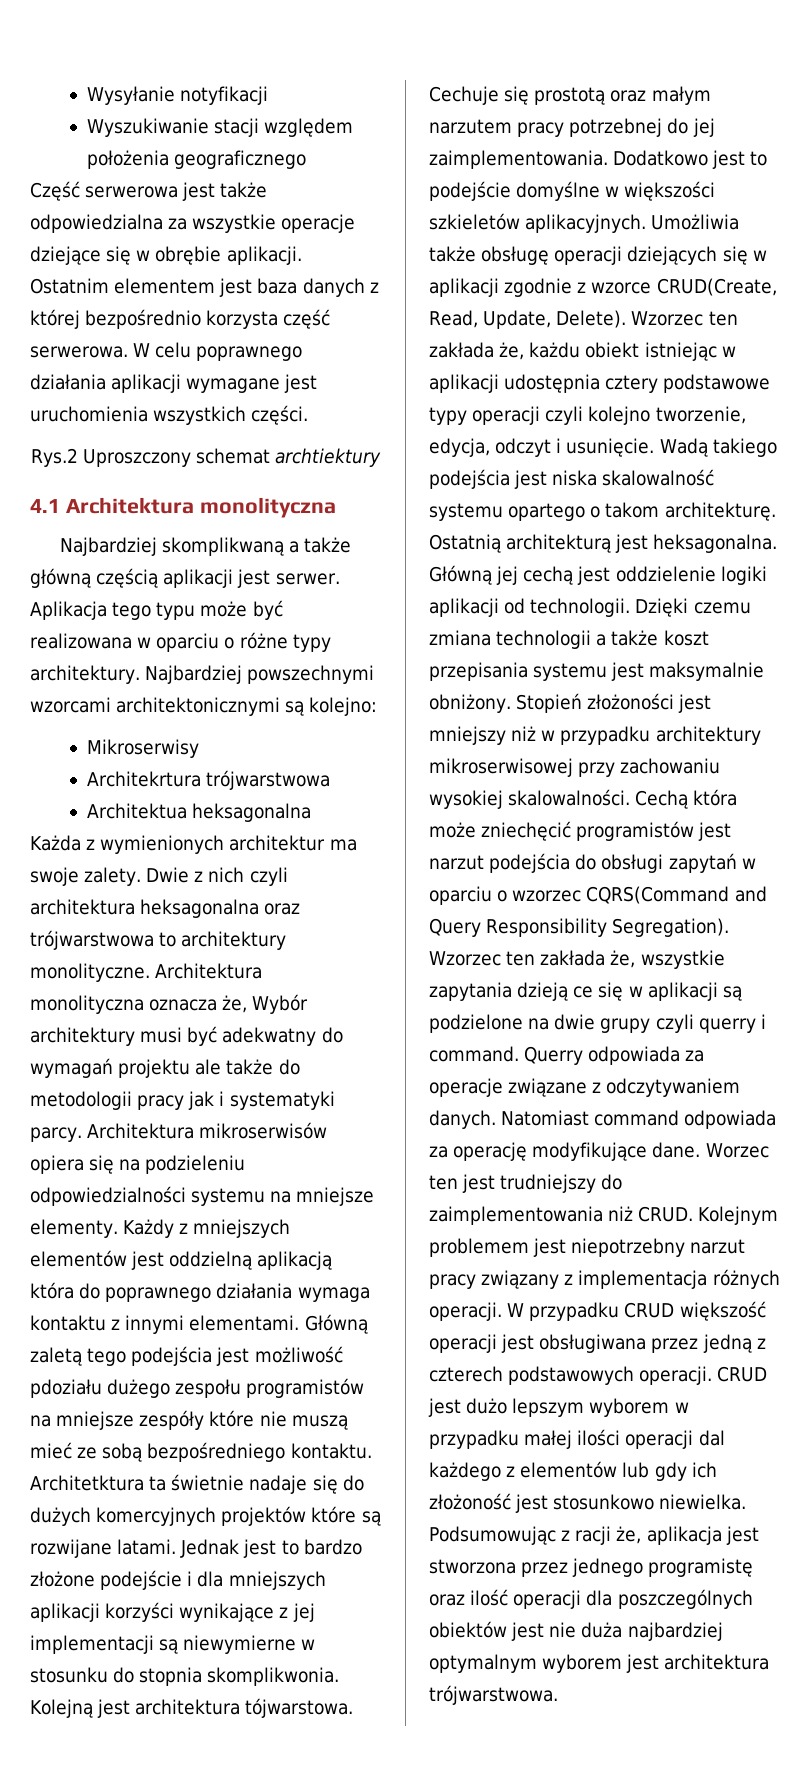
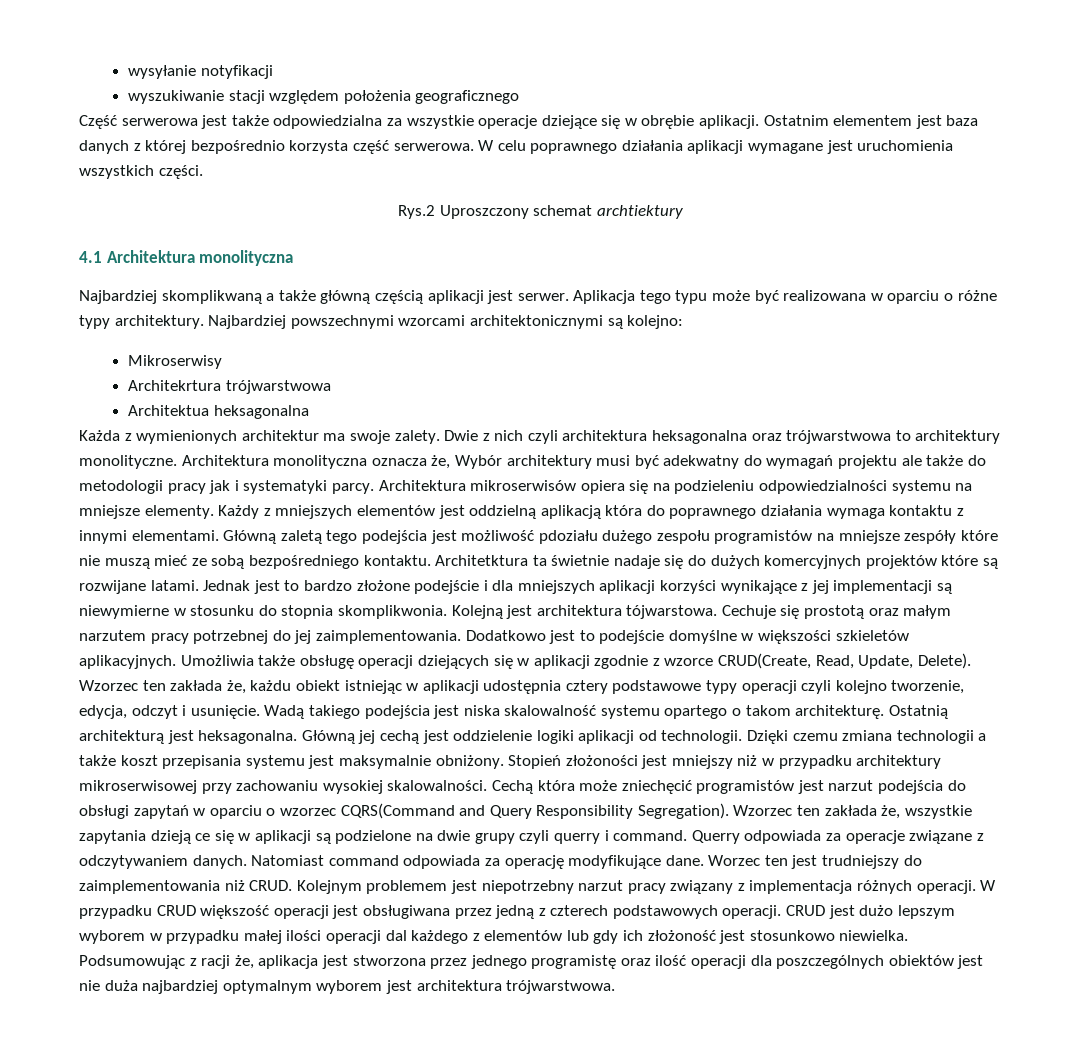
- Wysyłanie notyfikacji
+ wysyłanie notyfikacji
- Wyszukiwanie stacji względem położenia geograficznego
+ wyszukiwanie stacji względem położenia geograficznego

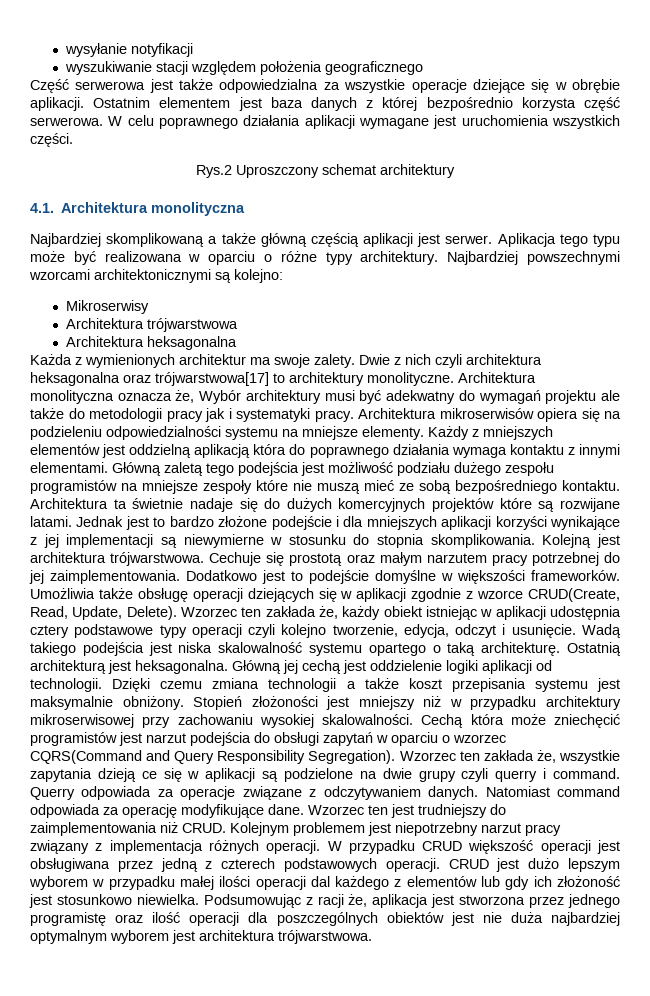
- Rys.2 Uproszczony schemat archtiektury
- 4.1 Architektura monolityczna
+ Rys.2 Uproszczony schemat architektury
+ 4.1. Architektura monolityczna
- Najbardziej skomplikwaną a także główną częścią aplikacji jest serwer.
+ Najbardziej skomplikowaną a także główną częścią aplikacji jest serwer.
- Architekrtura trójwarstwowa
+ Architektura trójwarstwowa
- Architektua heksagonalna
+ Architektura heksagonalna
- Dwie z nich czyli architektura heksagonalna oraz trójwarstwowa to architektury monolityczne.
+ Dwie z nich czyli architektura heksagonalna oraz trójwarstwowa[17] to architektury monolityczne.
- Architektura monolityczna oznacza że, Wybór architektury musi być adekwatny do wymagań projektu ale także do metodologii pracy jak i systematyki parcy.
+ Architektura monolityczna oznacza że, Wybór architektury musi być adekwatny do wymagań projektu ale także do metodologii pracy jak i systematyki pracy.
- Główną zaletą tego podejścia jest możliwość pdoziału dużego zespołu programistów na mniejsze zespóły które nie muszą mieć ze sobą bezpośredniego kontaktu.
+ Główną zaletą tego podejścia jest możliwość podziału dużego zespołu programistów na mniejsze zespoły które nie muszą mieć ze sobą bezpośredniego kontaktu.
- Architetktura ta świetnie nadaje się do dużych komercyjnych projektów które są rozwijane latami.
+ Architektura ta świetnie nadaje się do dużych komercyjnych projektów które są rozwijane latami.
- Jednak jest to bardzo złożone podejście i dla mniejszych aplikacji korzyści wynikające z jej implementacji są niewymierne w stosunku do stopnia skomplikwonia.
+ Jednak jest to bardzo złożone podejście i dla mniejszych aplikacji korzyści wynikające z jej implementacji są niewymierne w stosunku do stopnia skomplikowania.
- Kolejną jest architektura tójwarstowa.
+ Kolejną jest architektura trójwarstwowa.
- Dodatkowo jest to podejście domyślne w większości szkieletów aplikacyjnych.
+ Dodatkowo jest to podejście domyślne w większości frameworków.
- Wzorzec ten zakłada że, każdu obiekt istniejąc w aplikacji udostępnia cztery podstawowe typy operacji czyli kolejno tworzenie, edycja, odczyt i usunięcie.
+ Wzorzec ten zakłada że, każdy obiekt istniejąc w aplikacji udostępnia cztery podstawowe typy operacji czyli kolejno tworzenie, edycja, odczyt i usunięcie.
- Wadą takiego podejścia jest niska skalowalność systemu opartego o takom architekturę.
+ Wadą takiego podejścia jest niska skalowalność systemu opartego o taką architekturę.
- Worzec ten jest trudniejszy do zaimplementowania niż CRUD.
+ Wzorzec ten jest trudniejszy do zaimplementowania niż CRUD.

